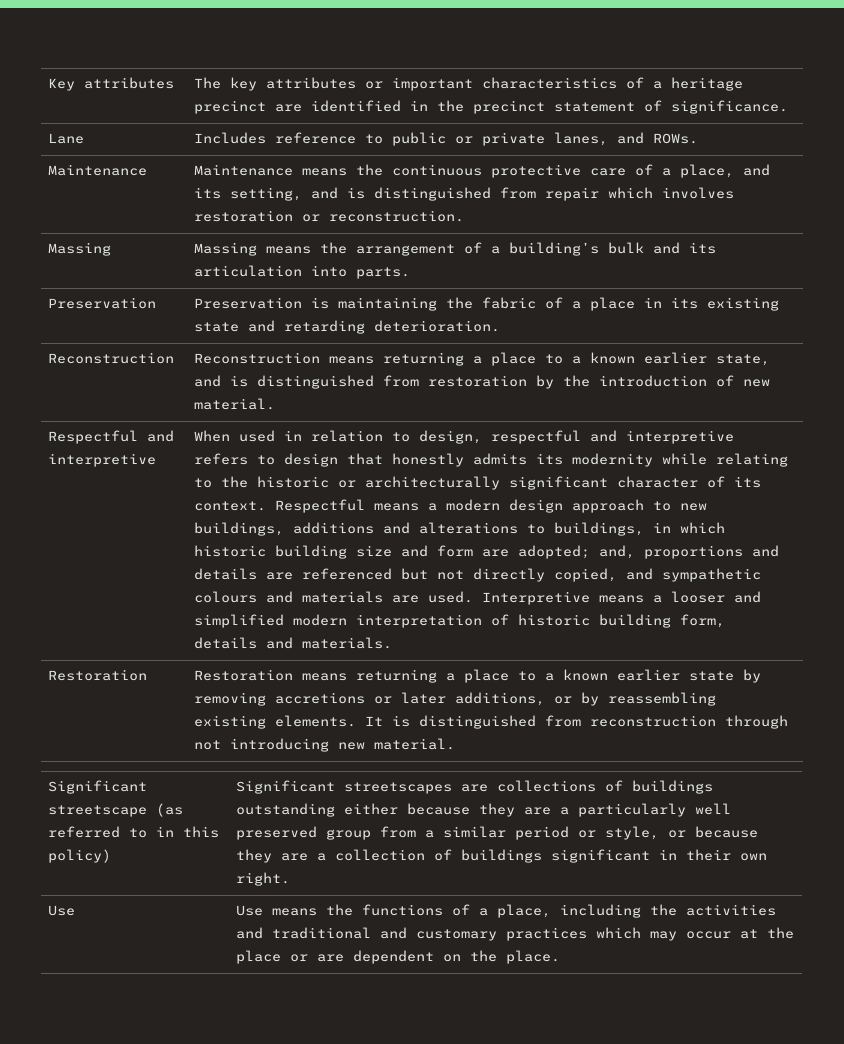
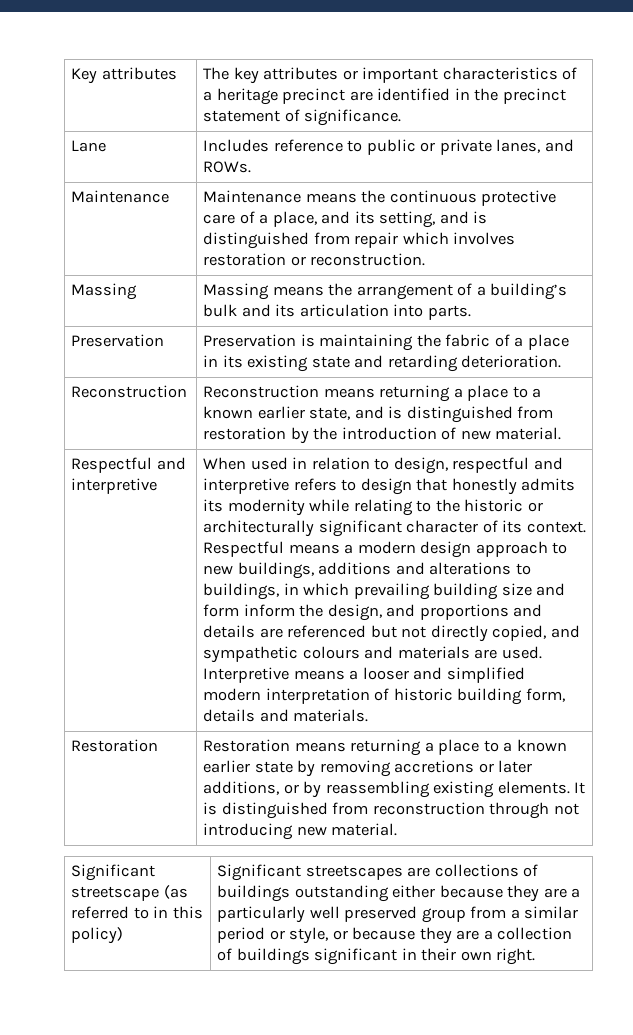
- Respectful means a modern design approach to new buildings, additions and alterations to buildings, in which historic building size and form are adopted; and, proportions and details are referenced but not directly copied, and sympathetic colours and materials are used.
+ Respectful means a modern design approach to new buildings, additions and alterations to buildings, in which prevailing building size and form inform the design, and proportions and details are referenced but not directly copied, and sympathetic colours and materials are used.
- Use | Use means the functions of a place, including the activities and traditional and customary practices which may occur at the place or are dependent on the place.

